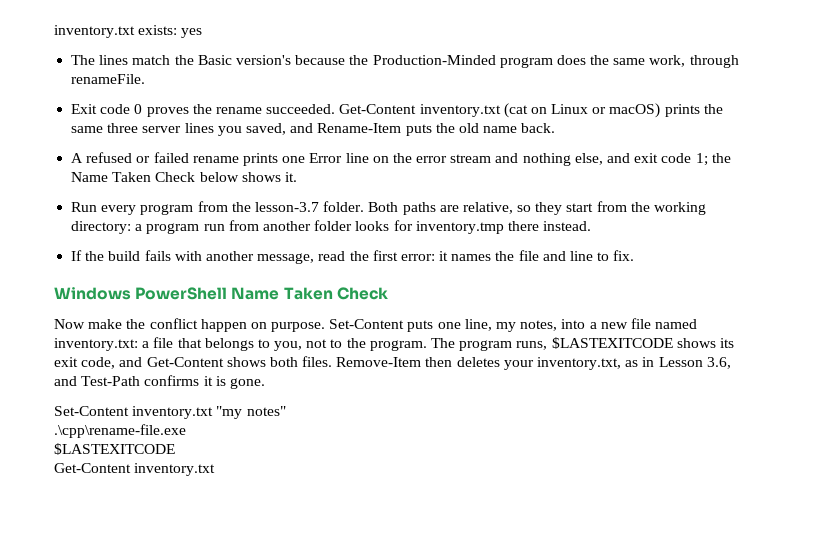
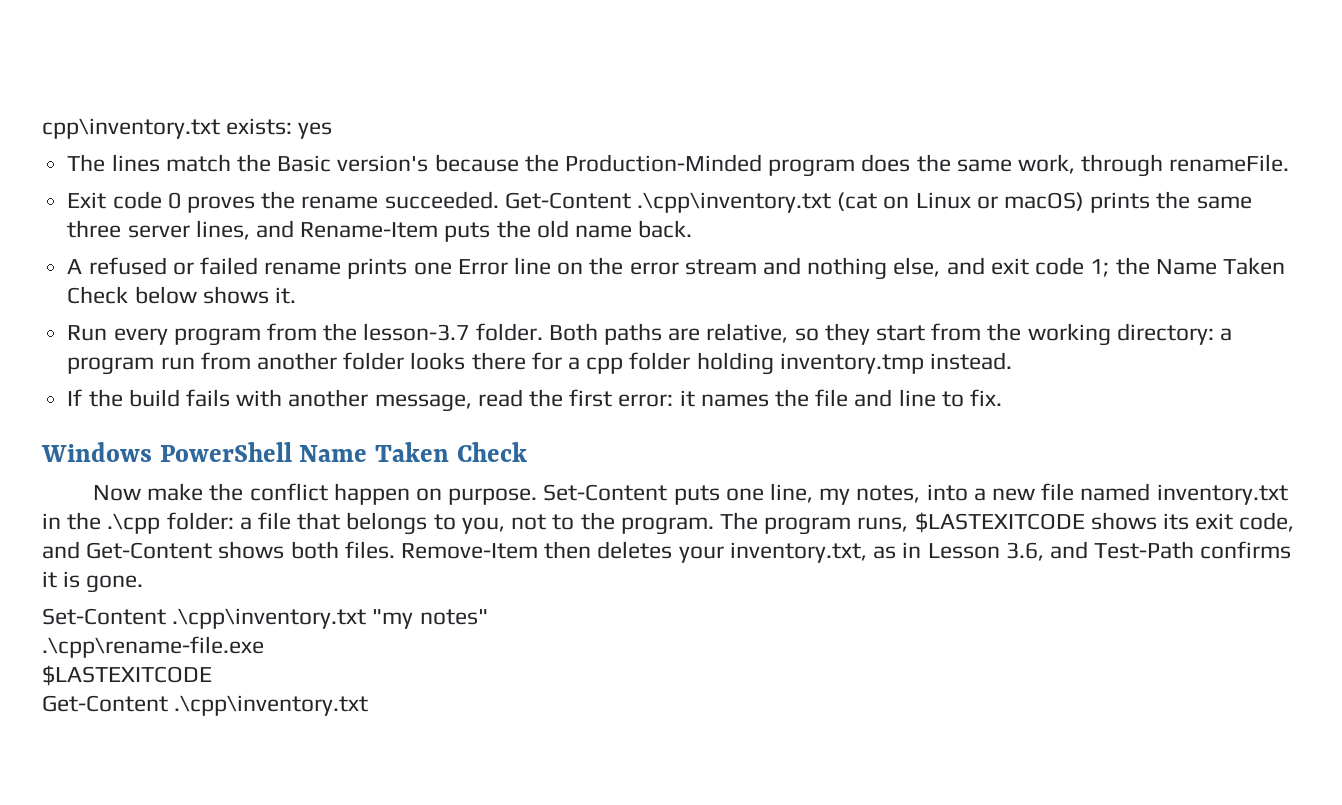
- inventory.txt exists: yes
+ cpp\inventory.txt exists: yes
- Get-Content inventory.txt (cat on Linux or macOS) prints the same three server lines you saved, and Rename-Item puts the old name back.
+ Get-Content .\cpp\inventory.txt (cat on Linux or macOS) prints the same three server lines, and Rename-Item puts the old name back.
- Both paths are relative, so they start from the working directory: a program run from another folder looks for inventory.tmp there instead.
+ Both paths are relative, so they start from the working directory: a program run from another folder looks there for a cpp folder holding inventory.tmp instead.
- Set-Content puts one line, my notes, into a new file named inventory.txt: a file that belongs to you, not to the program.
+ Set-Content puts one line, my notes, into a new file named inventory.txt in the .\cpp folder: a file that belongs to you, not to the program.
- Set-Content inventory.txt "my notes"
+ Set-Content .\cpp\inventory.txt "my notes"
  .\cpp\rename-file.exe
  $LASTEXITCODE
- Get-Content inventory.txt
+ Get-Content .\cpp\inventory.txt

